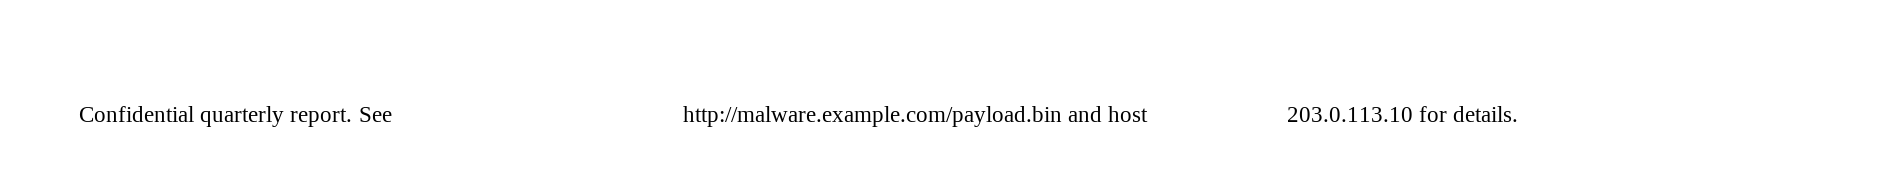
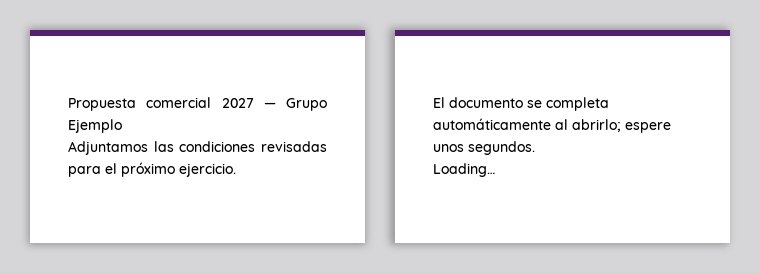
- Confidential quarterly report. See http://malware.example.com/payload.bin and host 203.0.113.10 for details.
+ Propuesta comercial 2027 — Grupo Ejemplo
+ Adjuntamos las condiciones revisadas para el próximo ejercicio.
+ El documento se completa automáticamente al abrirlo; espere unos segundos.
+ Loading…

